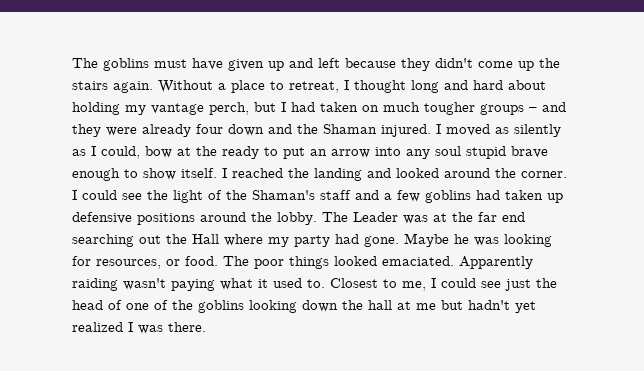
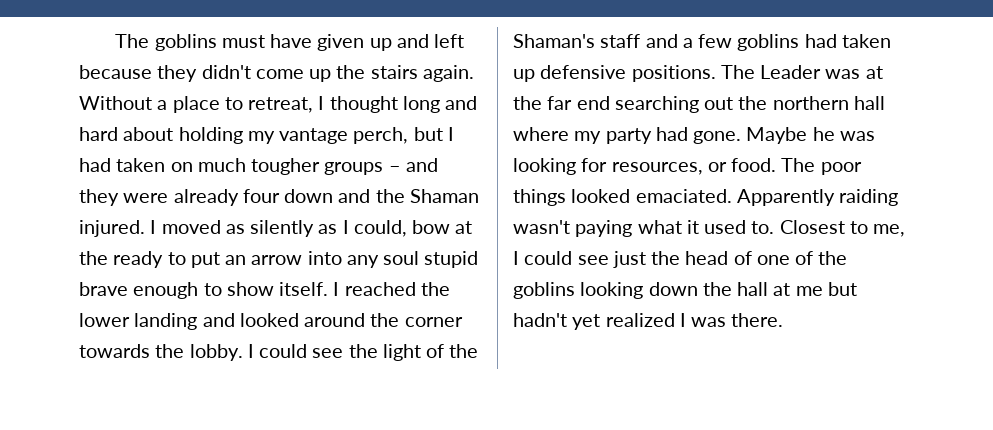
- I reached the landing and looked around the corner.
+ I reached the lower landing and looked around the corner towards the lobby.
- I could see the light of the Shaman's staff and a few goblins had taken up defensive positions around the lobby.
+ I could see the light of the Shaman's staff and a few goblins had taken up defensive positions.
- The Leader was at the far end searching out the Hall where my party had gone.
+ The Leader was at the far end searching out the northern hall where my party had gone.

